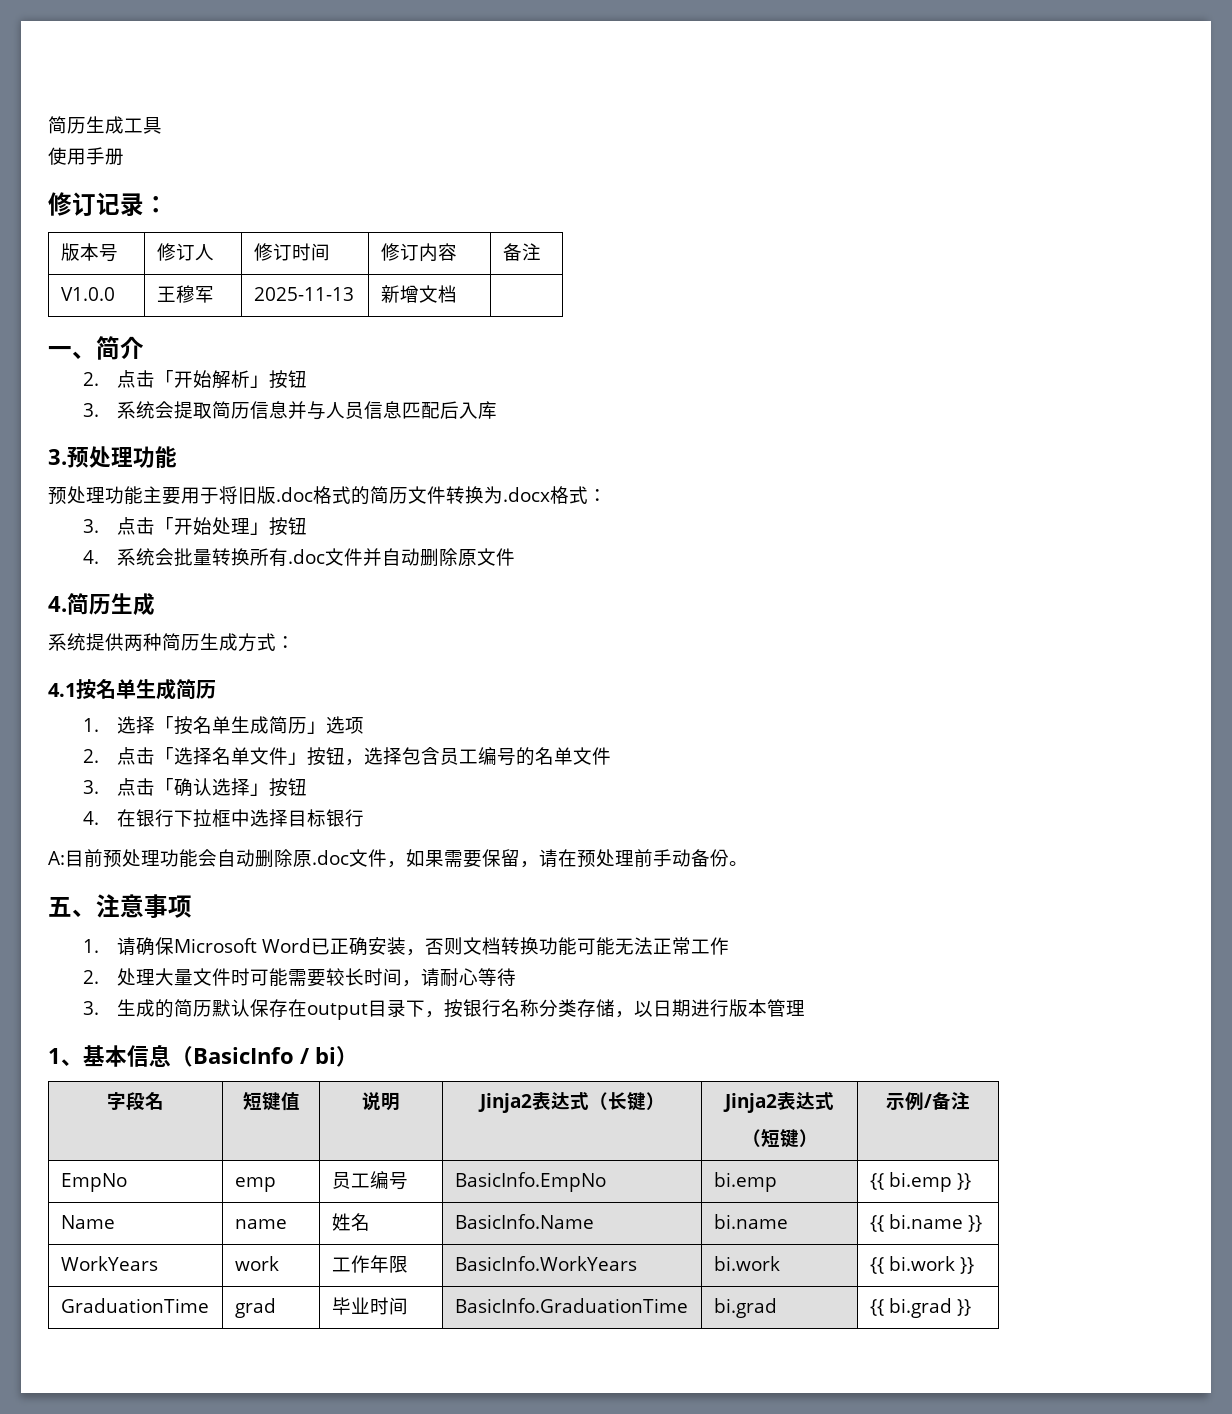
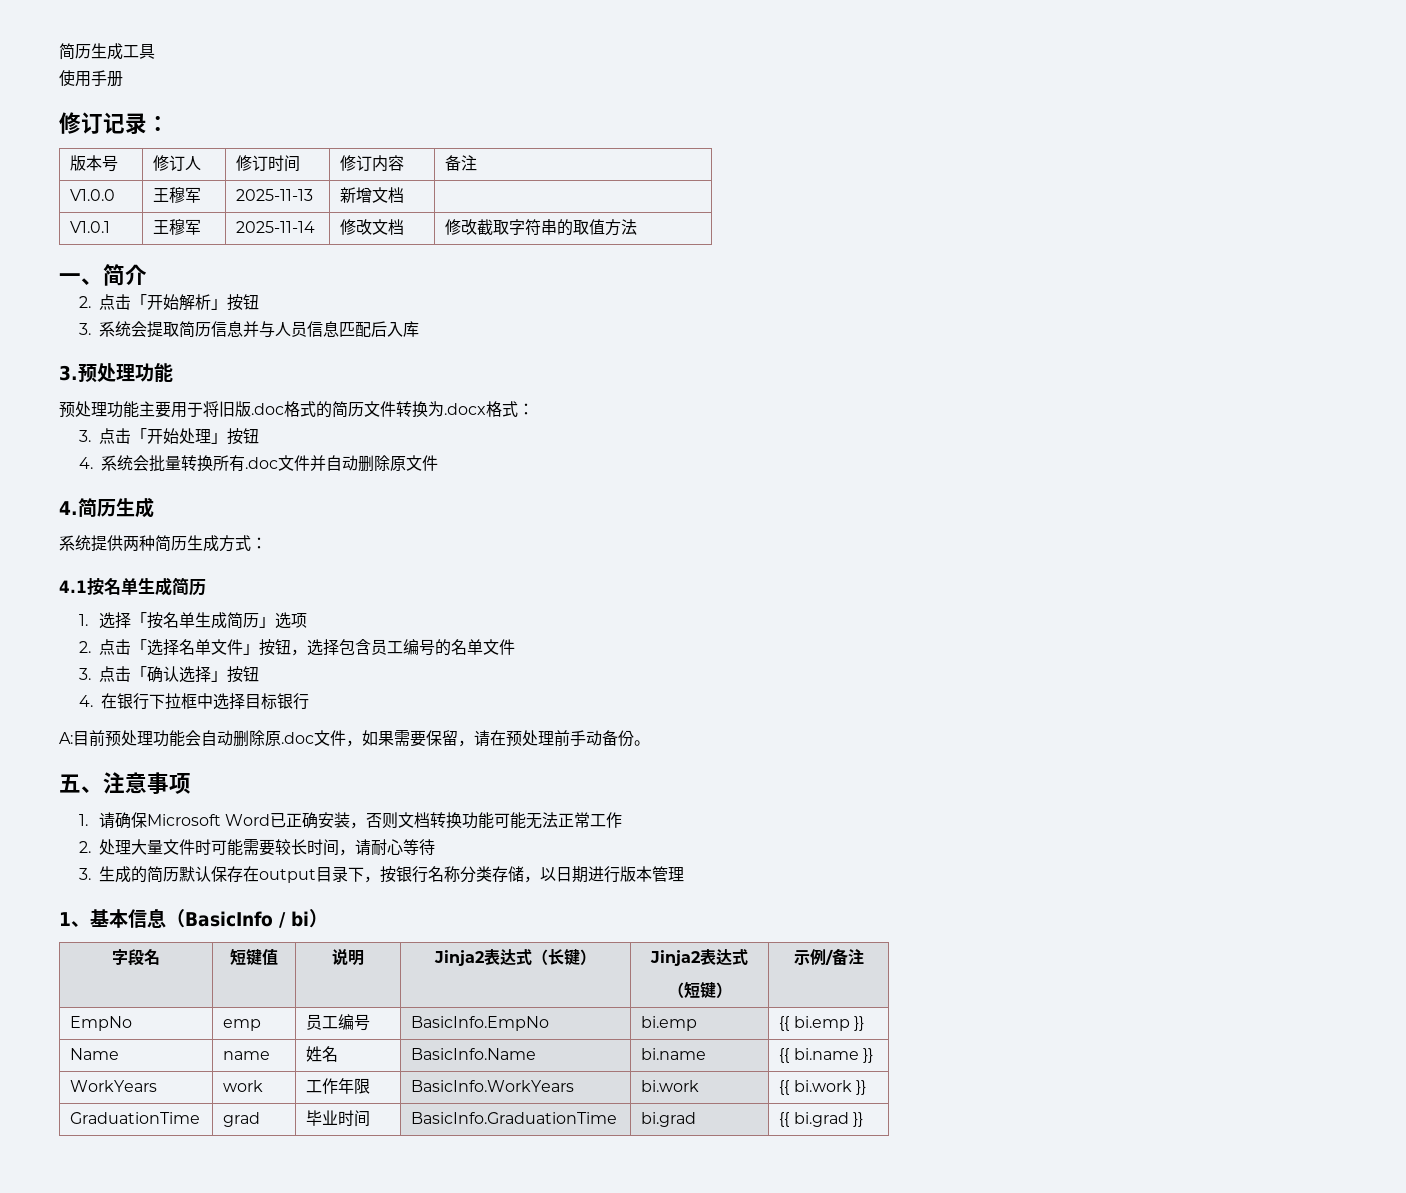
+ V1.0.1 | 王穆军 | 2025-11-14 | 修改文档 | 修改截取字符串的取值方法

